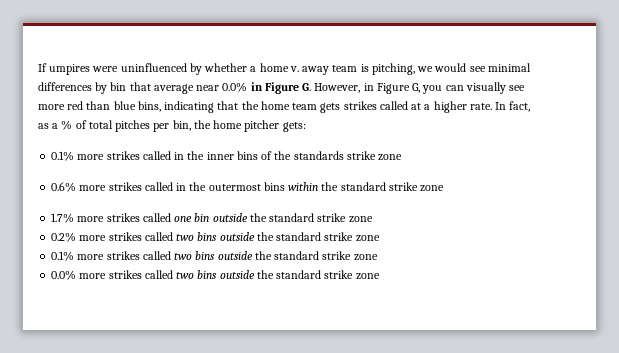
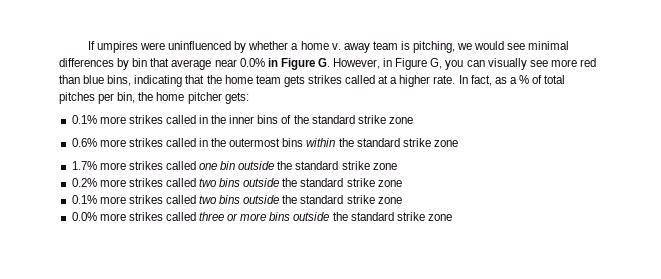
- 0.1% more strikes called in the inner bins of the standards strike zone
+ 0.1% more strikes called in the inner bins of the standard strike zone
- 0.0% more strikes called two bins outside the standard strike zone
+ 0.0% more strikes called three or more bins outside the standard strike zone

